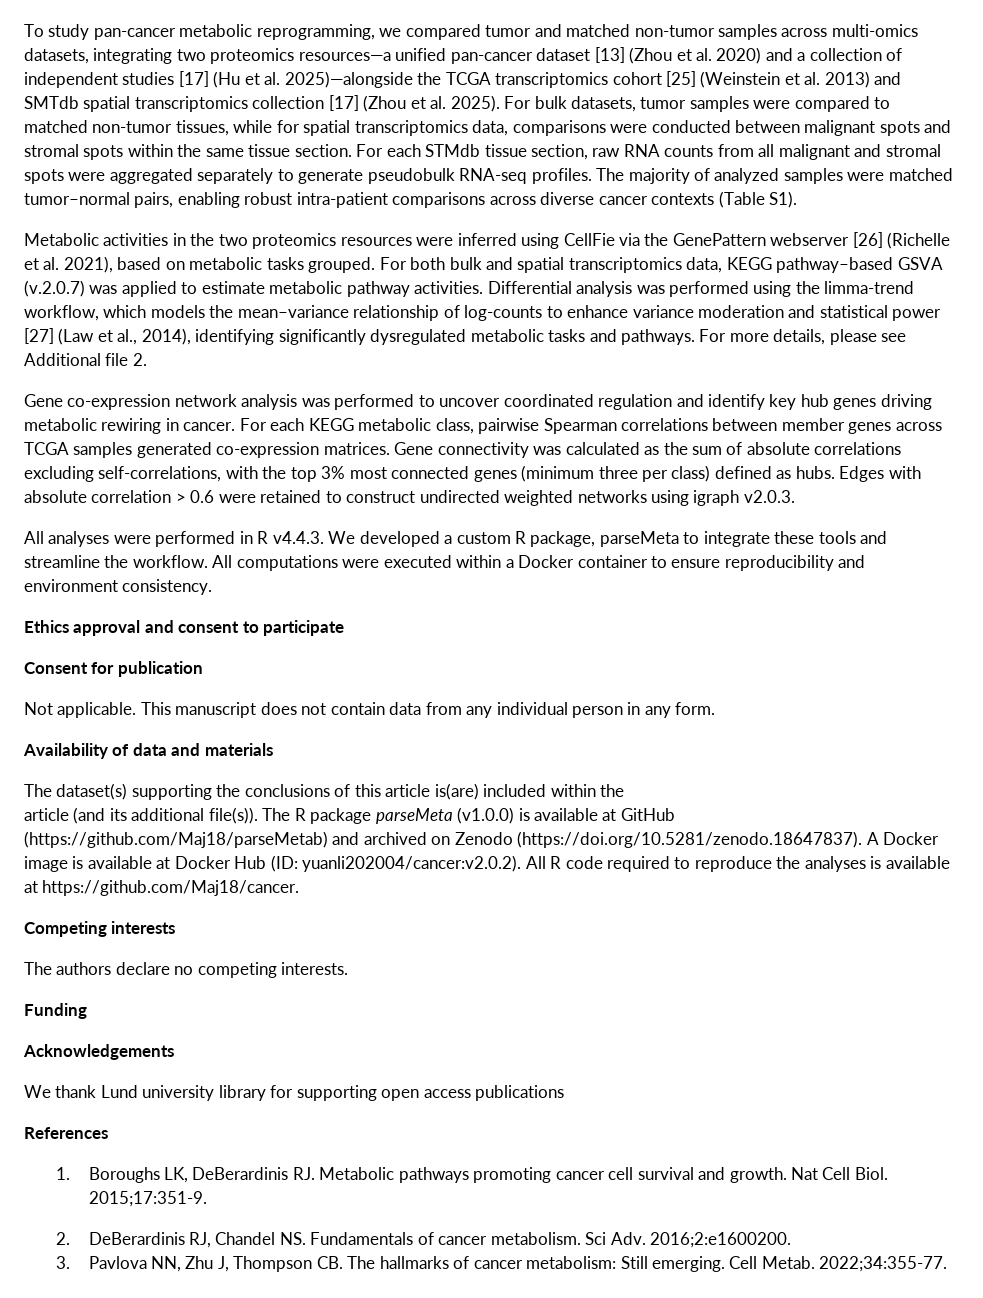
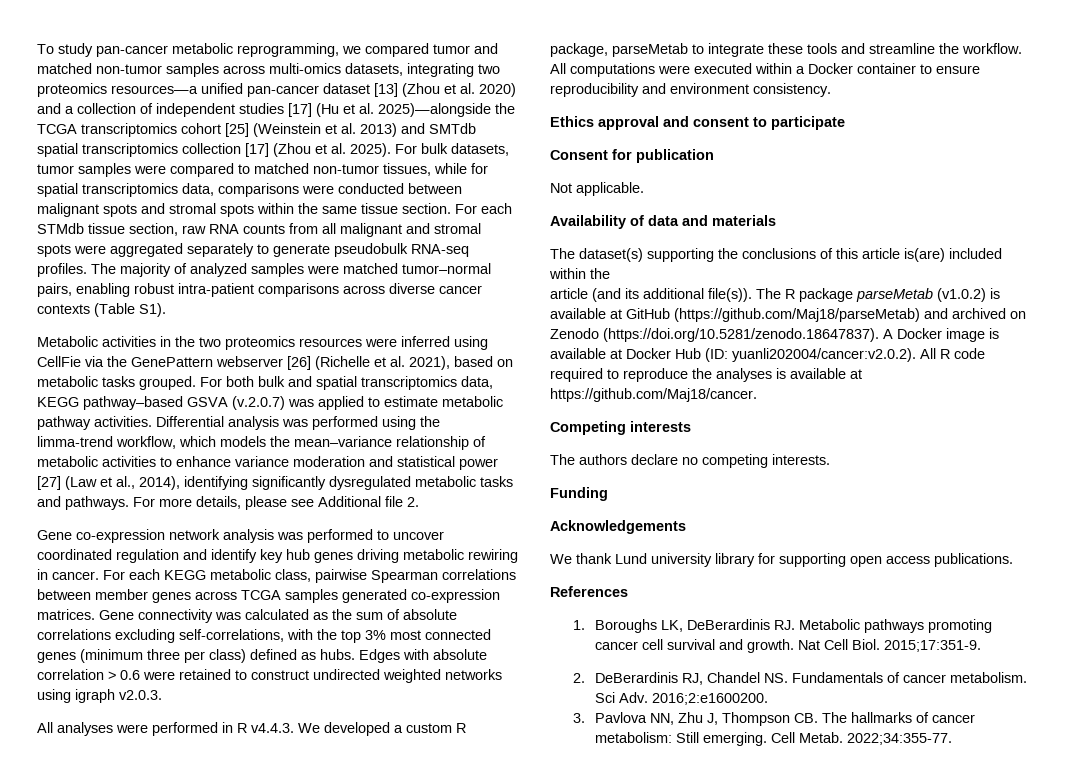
- Differential analysis was performed using the limma-trend workflow, which models the mean–variance relationship of log-counts to enhance variance moderation and statistical power [27] (Law et al., 2014), identifying significantly dysregulated metabolic tasks and pathways.
+ Differential analysis was performed using the limma-trend workflow, which models the mean–variance relationship of metabolic activities to enhance variance moderation and statistical power [27] (Law et al., 2014), identifying significantly dysregulated metabolic tasks and pathways.
- All analyses were performed in R v4.4.3. We developed a custom R package, parseMeta to integrate these tools and streamline the workflow.
+ All analyses were performed in R v4.4.3. We developed a custom R package, parseMetab to integrate these tools and streamline the workflow.
- This manuscript does not contain data from any individual person in any form.
- The R package parseMeta (v1.0.0) is available at GitHub (https://github.com/Maj18/parseMetab) and archived on Zenodo (https://doi.org/10.5281/zenodo.18647837). A Docker image is available at Docker Hub (ID: yuanli202004/cancer:v2.0.2). All R code required to reproduce the analyses is available at https://github.com/Maj18/cancer.
+ The R package parseMetab (v1.0.2) is available at GitHub (https://github.com/Maj18/parseMetab) and archived on Zenodo (https://doi.org/10.5281/zenodo.18647837). A Docker image is available at Docker Hub (ID: yuanli202004/cancer:v2.0.2). All R code required to reproduce the analyses is available at https://github.com/Maj18/cancer.
- We thank Lund university library for supporting open access publications
+ We thank Lund university library for supporting open access publications.

